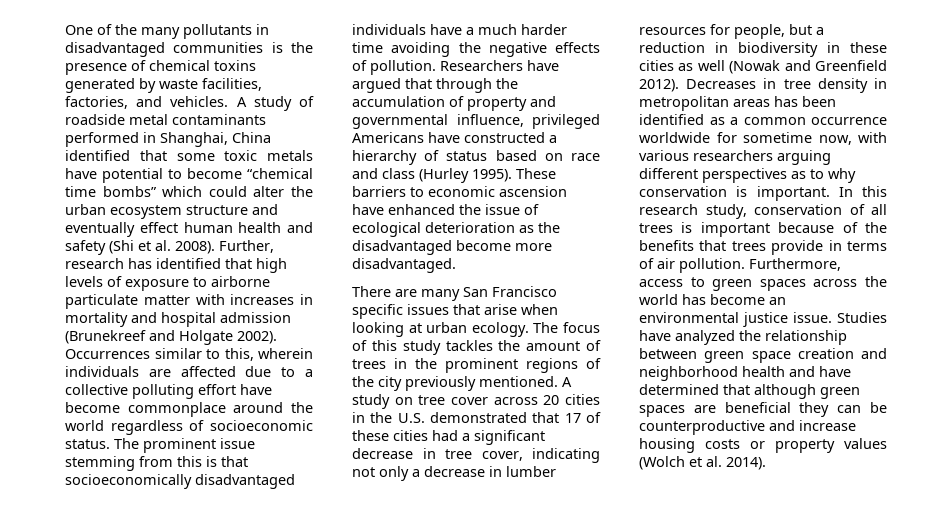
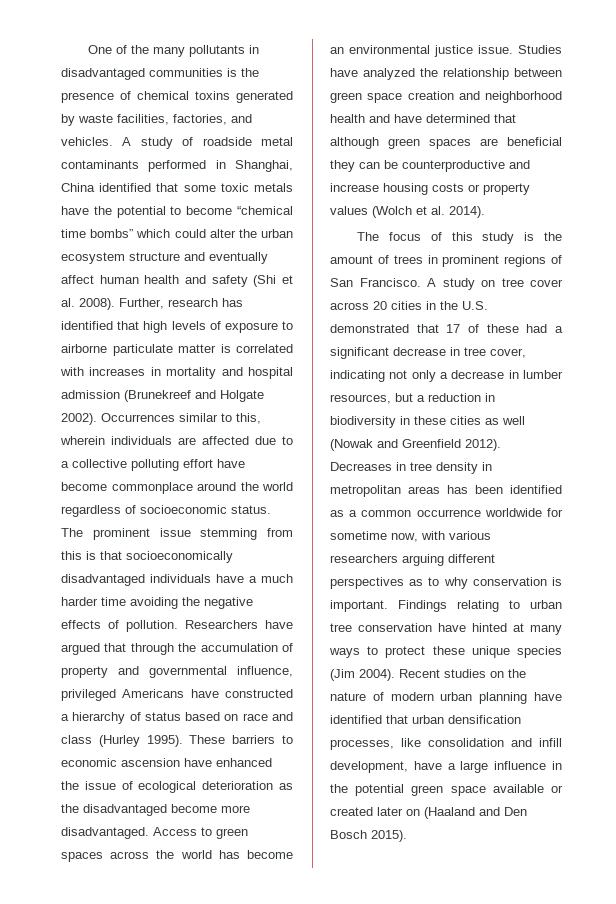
- A study of roadside metal contaminants performed in Shanghai, China identified that some toxic metals have potential to become “chemical time bombs” which could alter the urban ecosystem structure and eventually effect human health and safety (Shi et al. 2008).
+ A study of roadside metal contaminants performed in Shanghai, China identified that some toxic metals have the potential to become “chemical time bombs” which could alter the urban ecosystem structure and eventually affect human health and safety (Shi et al. 2008).
- Further, research has identified that high levels of exposure to airborne particulate matter with increases in mortality and hospital admission (Brunekreef and Holgate 2002).
+ Further, research has identified that high levels of exposure to airborne particulate matter is correlated with increases in mortality and hospital admission (Brunekreef and Holgate 2002).
- These barriers to economic ascension have enhanced the issue of ecological deterioration as the disadvantaged become more disadvantaged.
- There are many San Francisco specific issues that arise when looking at urban ecology. The focus of this study tackles the amount of trees in the prominent regions of the city previously mentioned. A study on tree cover across 20 cities in the U.S. demonstrated that 17 of these cities had a significant decrease in tree cover, indicating not only a decrease in lumber resources for people, but a reduction in biodiversity in these cities as well (Nowak and Greenfield 2012). Decreases in tree density in metropolitan areas has been identified as a common occurrence worldwide for sometime now, with various researchers arguing different perspectives as to why conservation is important. In this research study, conservation of all trees is important because of the benefits that trees provide in terms of air pollution. Furthermore, access to green spaces across the world has become an environmental justice issue.
+ These barriers to economic ascension have enhanced the issue of ecological deterioration as the disadvantaged become more disadvantaged. Access to green spaces across the world has become an environmental justice issue.
+ The focus of this study is the amount of trees in prominent regions of San Francisco. A study on tree cover across 20 cities in the U.S. demonstrated that 17 of these had a significant decrease in tree cover, indicating not only a decrease in lumber resources, but a reduction in biodiversity in these cities as well (Nowak and Greenfield 2012). Decreases in tree density in metropolitan areas has been identified as a common occurrence worldwide for sometime now, with various researchers arguing different perspectives as to why conservation is important. Findings relating to urban tree conservation have hinted at many ways to protect these unique species (Jim 2004). Recent studies on the nature of modern urban planning have identified that urban densification processes, like consolidation and infill development, have a large influence in the potential green space available or created later on (Haaland and Den Bosch 2015).

